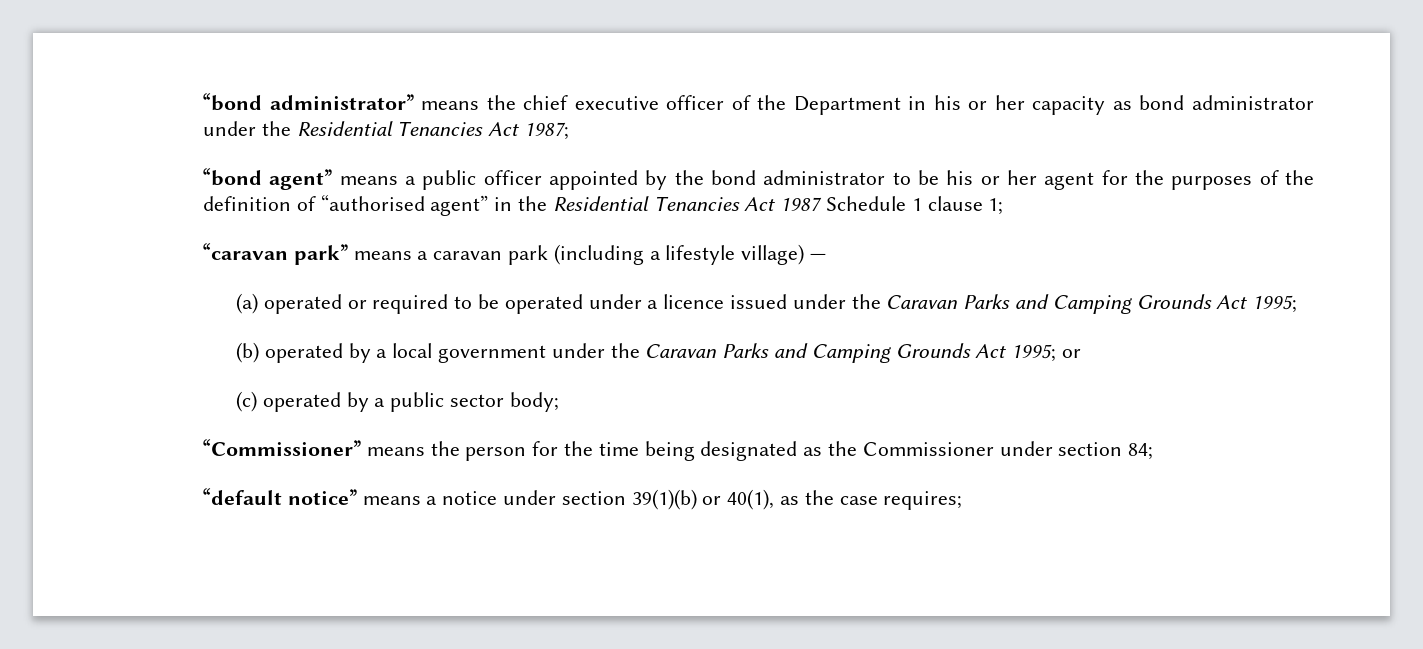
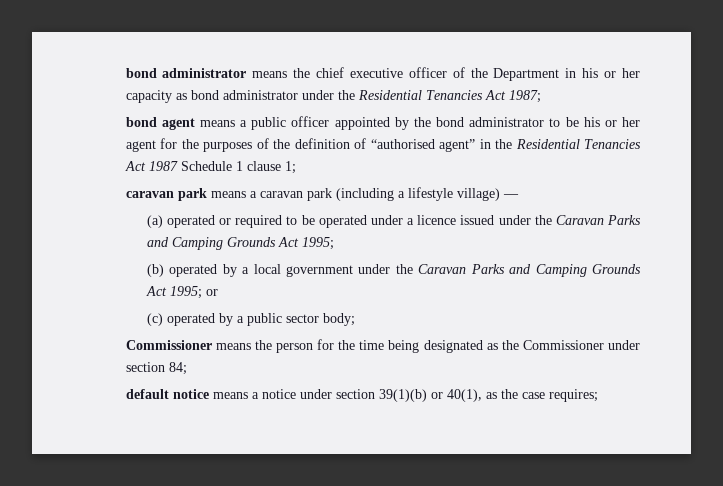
- “bond administrator” means the chief executive officer of the Department in his or her capacity as bond administrator under the Residential Tenancies Act 1987;
+ bond administrator means the chief executive officer of the Department in his or her capacity as bond administrator under the Residential Tenancies Act 1987;
- “bond agent” means a public officer appointed by the bond administrator to be his or her agent for the purposes of the definition of “authorised agent” in the Residential Tenancies Act 1987 Schedule 1 clause 1;
+ bond agent means a public officer appointed by the bond administrator to be his or her agent for the purposes of the definition of “authorised agent” in the Residential Tenancies Act 1987 Schedule 1 clause 1;
- “caravan park” means a caravan park (including a lifestyle village) —
+ caravan park means a caravan park (including a lifestyle village) —
- “Commissioner” means the person for the time being designated as the Commissioner under section 84;
+ Commissioner means the person for the time being designated as the Commissioner under section 84;
- “default notice” means a notice under section 39(1)(b) or 40(1), as the case requires;
+ default notice means a notice under section 39(1)(b) or 40(1), as the case requires;

